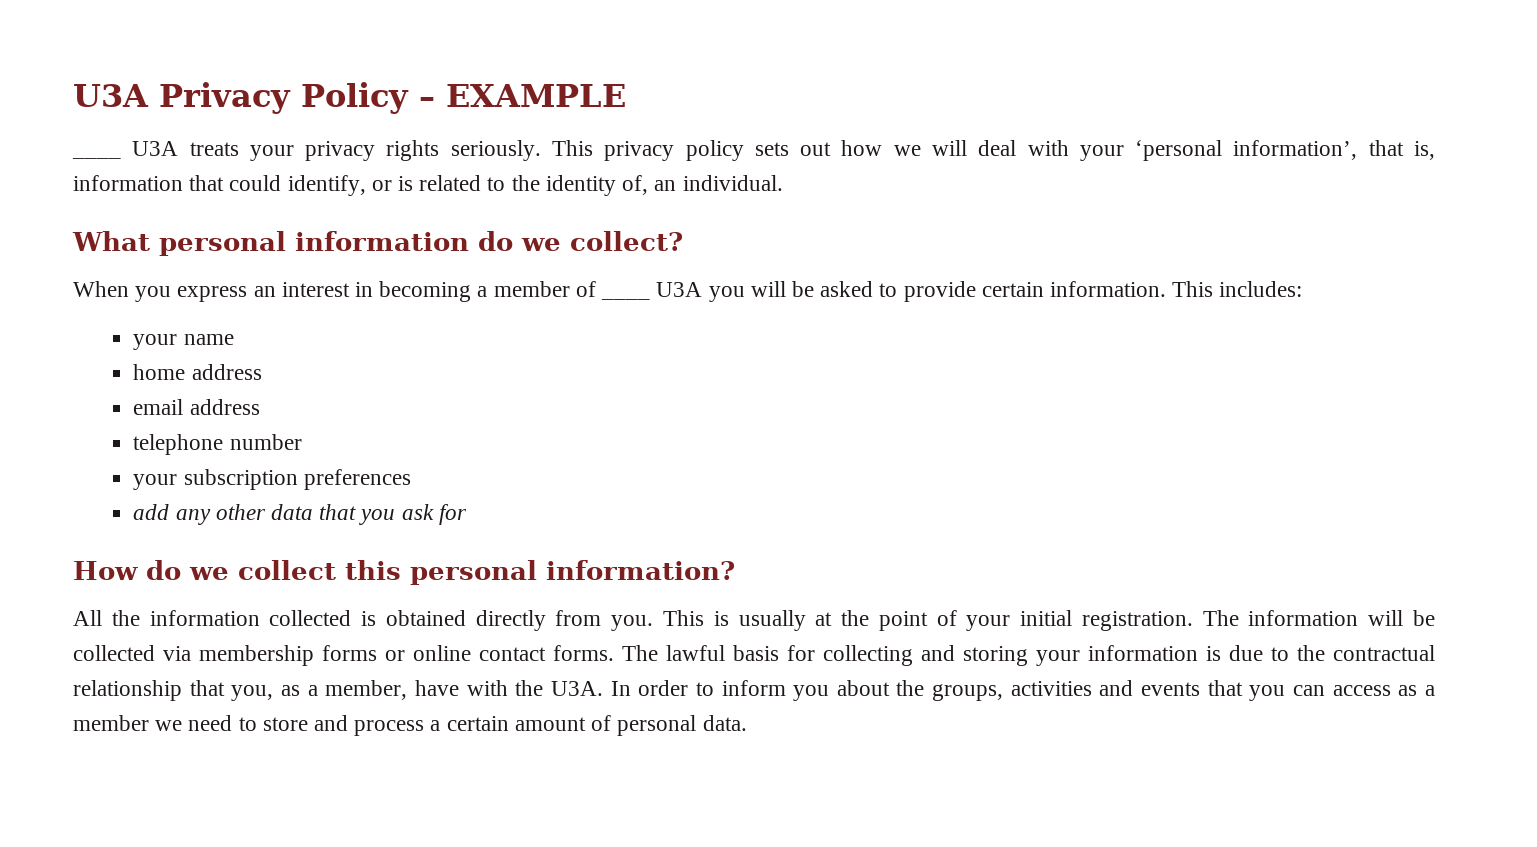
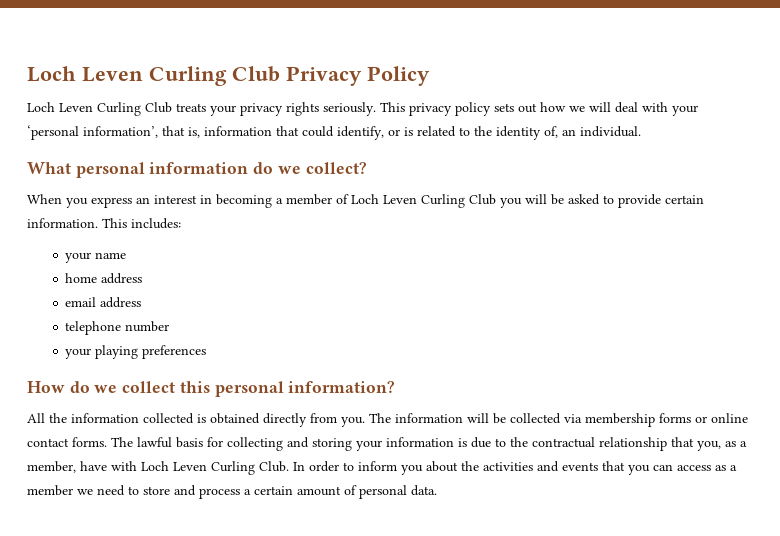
- U3A Privacy Policy – EXAMPLE
- ____ U3A treats your privacy rights seriously.
+ Loch Leven Curling Club Privacy Policy
+ Loch Leven Curling Club treats your privacy rights seriously.
- When you express an interest in becoming a member of ____ U3A you will be asked to provide certain information.
+ When you express an interest in becoming a member of Loch Leven Curling Club you will be asked to provide certain information.
- your subscription preferences
+ your playing preferences
- add any other data that you ask for
- This is usually at the point of your initial registration.
- The lawful basis for collecting and storing your information is due to the contractual relationship that you, as a member, have with the U3A. In order to inform you about the groups, activities and events that you can access as a member we need to store and process a certain amount of personal data.
+ The lawful basis for collecting and storing your information is due to the contractual relationship that you, as a member, have with Loch Leven Curling Club. In order to inform you about the activities and events that you can access as a member we need to store and process a certain amount of personal data.

